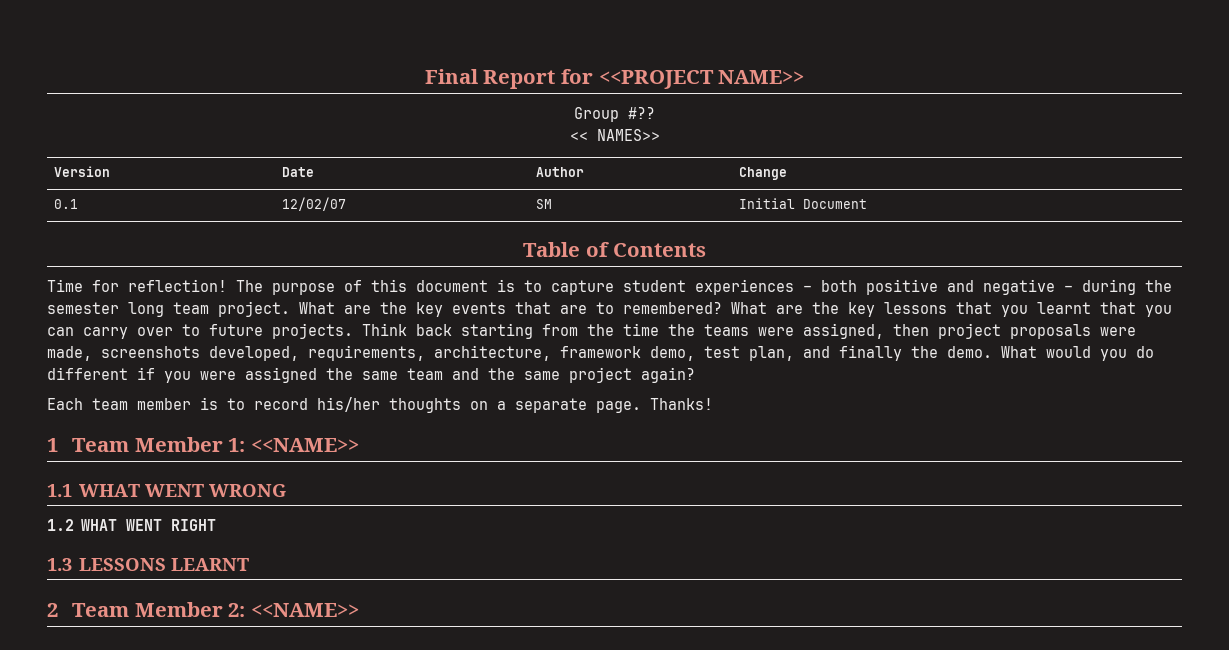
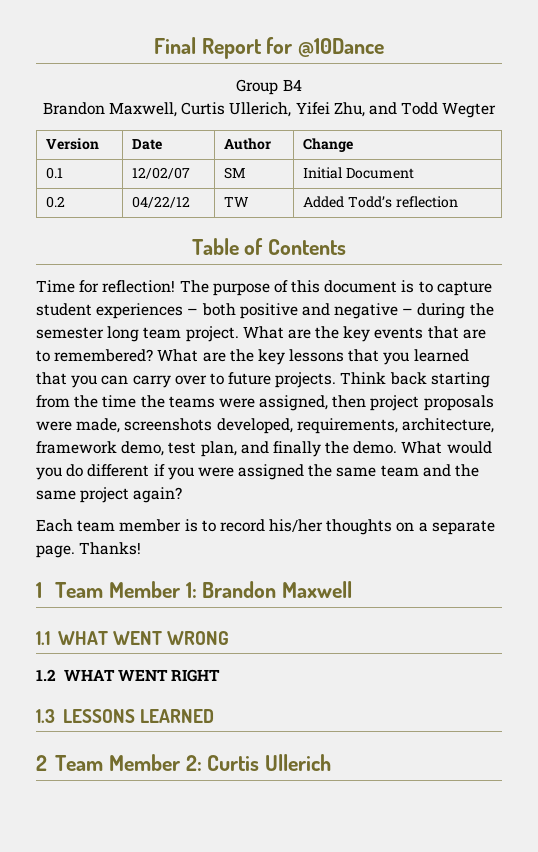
- Final Report for <<PROJECT NAME>>
+ Final Report for @10Dance
- Group #??
- << NAMES>>
+ Group B4
+ Brandon Maxwell, Curtis Ullerich, Yifei Zhu, and Todd Wegter
+ 0.2 | 04/22/12 | TW | Added Todd’s reflection
- What are the key lessons that you learnt that you can carry over to future projects.
+ What are the key lessons that you learned that you can carry over to future projects.
- 1 Team Member 1: <<NAME>>
+ 1 Team Member 1: Brandon Maxwell
- 1.3 LESSONS LEARNT
+ 1.3 LESSONS LEARNED
- 2 Team Member 2: <<NAME>>
+ 2 Team Member 2: Curtis Ullerich

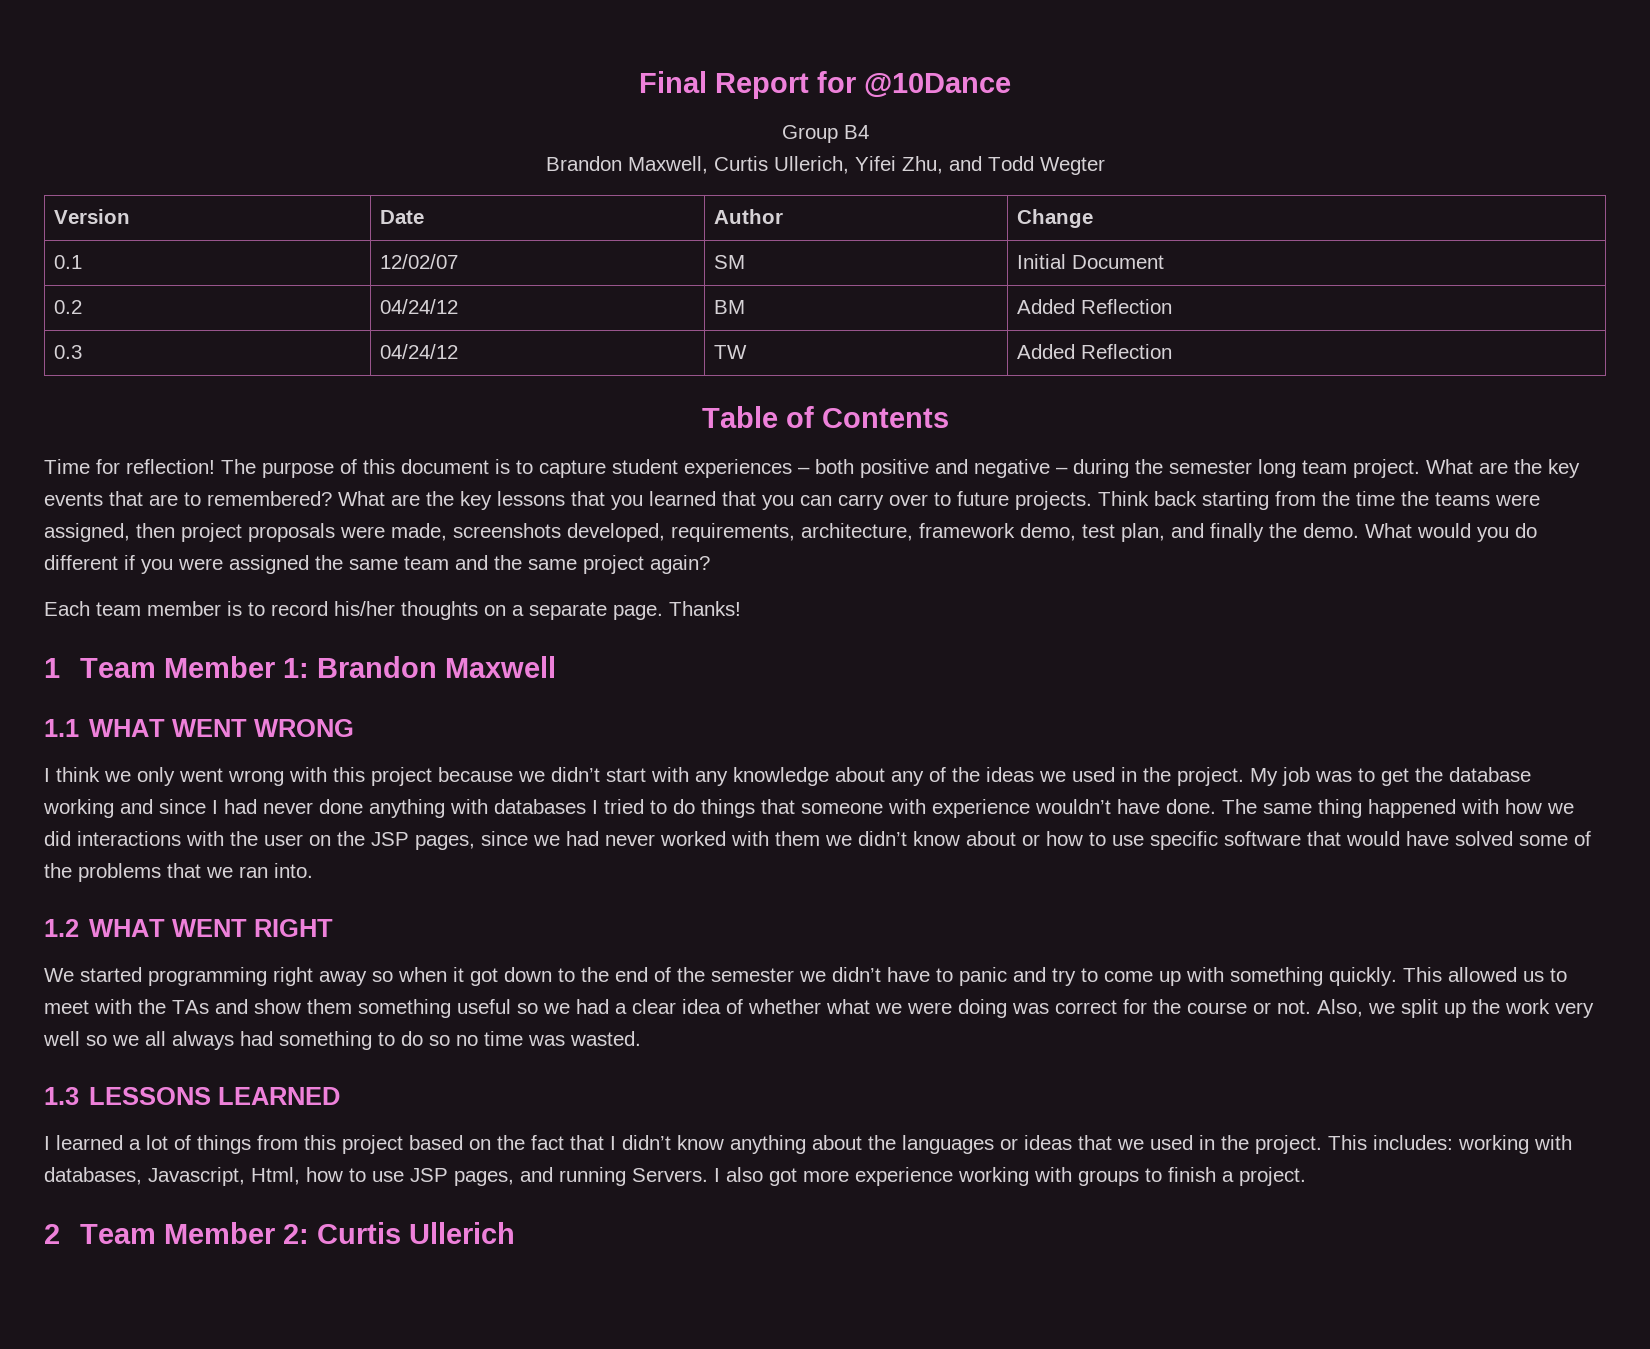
- 0.2 | 04/22/12 | TW | Added Todd’s reflection
+ 0.2 | 04/24/12 | BM | Added Reflection
+ 0.3 | 04/24/12 | TW | Added Reflection
+ I think we only went wrong with this project because we didn’t start with any knowledge about any of the ideas we used in the project. My job was to get the database working and since I had never done anything with databases I tried to do things that someone with experience wouldn’t have done. The same thing happened with how we did interactions with the user on the JSP pages, since we had never worked with them we didn’t know about or how to use specific software that would have solved some of the problems that we ran into.
  1.2 WHAT WENT RIGHT
+ We started programming right away so when it got down to the end of the semester we didn’t have to panic and try to come up with something quickly. This allowed us to meet with the TAs and show them something useful so we had a clear idea of whether what we were doing was correct for the course or not. Also, we split up the work very well so we all always had something to do so no time was wasted.
  1.3 LESSONS LEARNED
+ I learned a lot of things from this project based on the fact that I didn’t know anything about the languages or ideas that we used in the project. This includes: working with databases, Javascript, Html, how to use JSP pages, and running Servers. I also got more experience working with groups to finish a project.

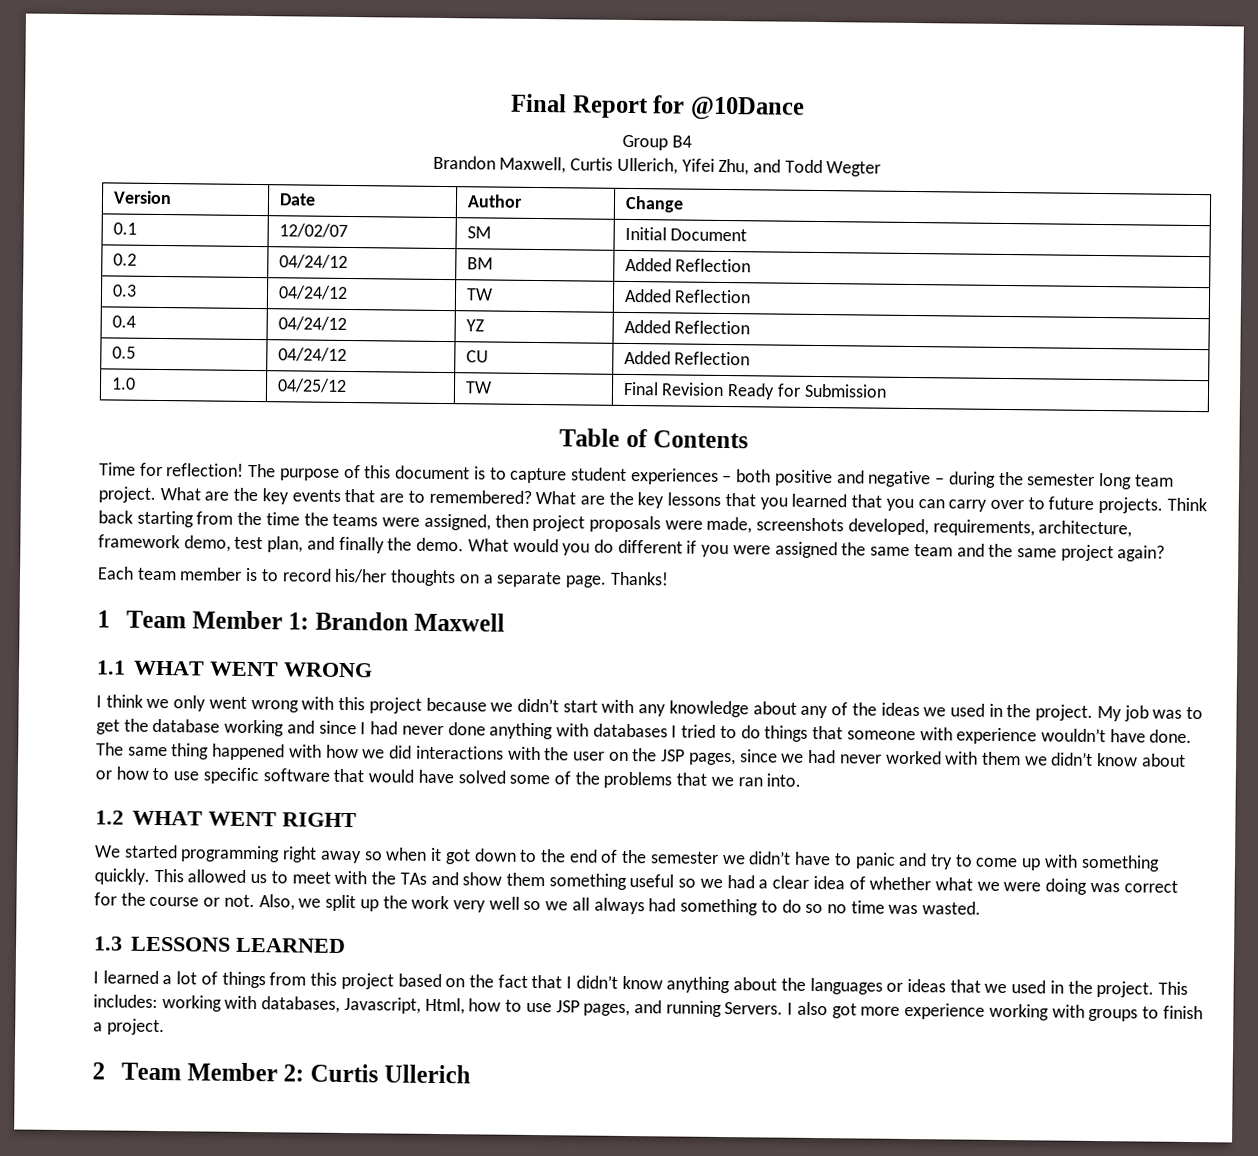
+ 0.4 | 04/24/12 | YZ | Added Reflection
+ 0.5 | 04/24/12 | CU | Added Reflection
+ 1.0 | 04/25/12 | TW | Final Revision Ready for Submission

